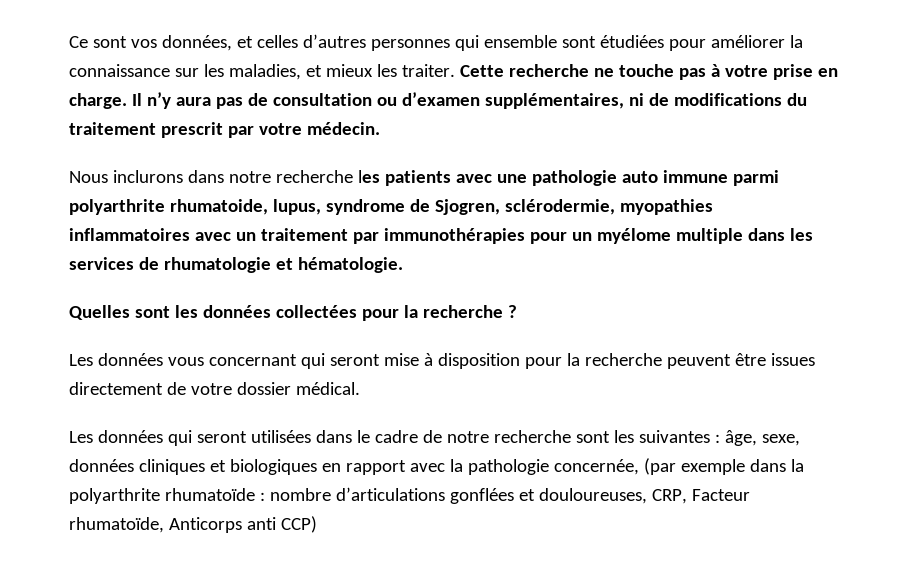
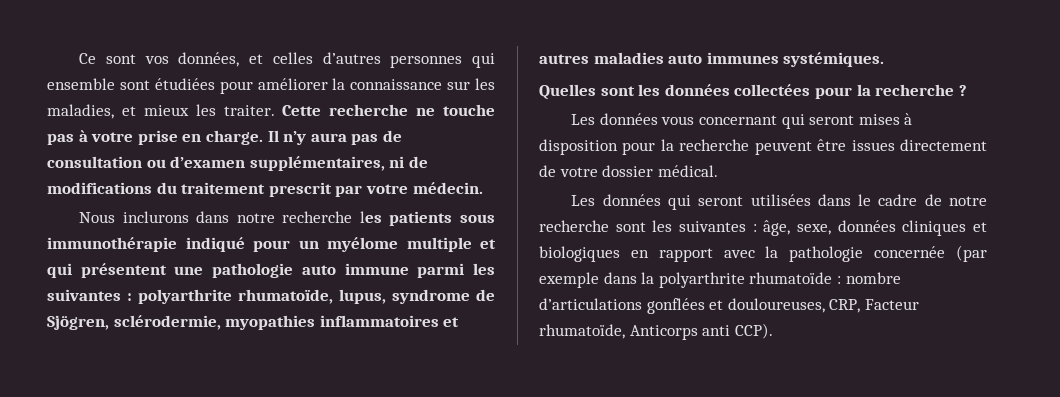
- Nous inclurons dans notre recherche les patients avec une pathologie auto immune parmi polyarthrite rhumatoide, lupus, syndrome de Sjogren, sclérodermie, myopathies inflammatoires avec un traitement par immunothérapies pour un myélome multiple dans les services de rhumatologie et hématologie.
+ Nous inclurons dans notre recherche les patients sous immunothérapie indiqué pour un myélome multiple et qui présentent une pathologie auto immune parmi les suivantes : polyarthrite rhumatoïde, lupus, syndrome de Sjögren, sclérodermie, myopathies inflammatoires et autres maladies auto immunes systémiques.
- Les données vous concernant qui seront mise à disposition pour la recherche peuvent être issues directement de votre dossier médical.
+ Les données vous concernant qui seront mises à disposition pour la recherche peuvent être issues directement de votre dossier médical.
- Les données qui seront utilisées dans le cadre de notre recherche sont les suivantes : âge, sexe, données cliniques et biologiques en rapport avec la pathologie concernée, (par exemple dans la polyarthrite rhumatoïde : nombre d’articulations gonflées et douloureuses, CRP, Facteur rhumatoïde, Anticorps anti CCP)
+ Les données qui seront utilisées dans le cadre de notre recherche sont les suivantes : âge, sexe, données cliniques et biologiques en rapport avec la pathologie concernée (par exemple dans la polyarthrite rhumatoïde : nombre d’articulations gonflées et douloureuses, CRP, Facteur rhumatoïde, Anticorps anti CCP).

